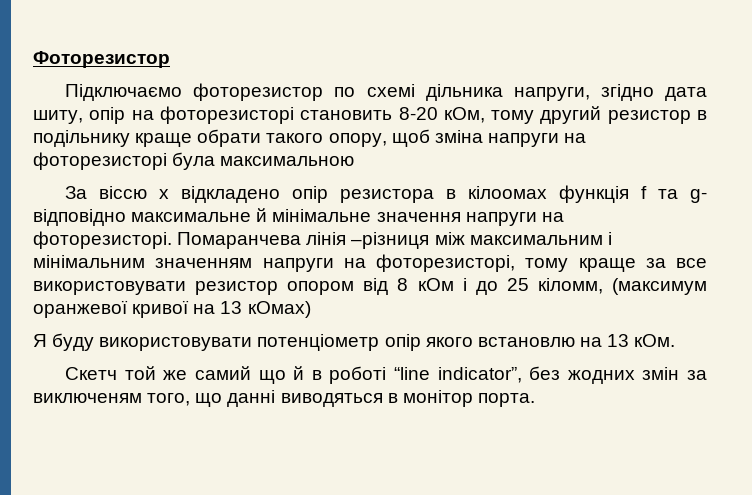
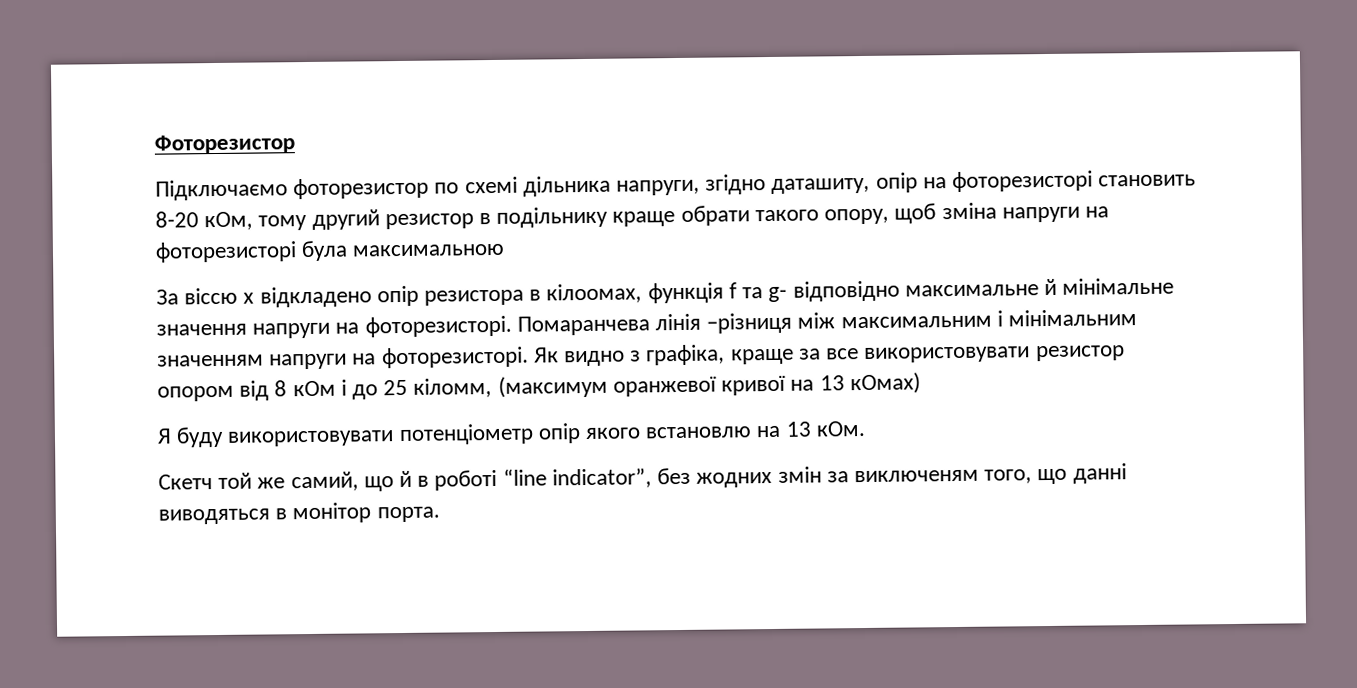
- Підключаємо фоторезистор по схемі дільника напруги, згідно дата шиту, опір на фоторезисторі становить 8-20 кОм, тому другий резистор в подільнику краще обрати такого опору, щоб зміна напруги на фоторезисторі була максимальною
+ Підключаємо фоторезистор по схемі дільника напруги, згідно даташиту, опір на фоторезисторі становить 8-20 кОм, тому другий резистор в подільнику краще обрати такого опору, щоб зміна напруги на фоторезисторі була максимальною
- За віссю х відкладено опір резистора в кілоомах функція f та g- відповідно максимальне й мінімальне значення напруги на фоторезисторі.
+ За віссю х відкладено опір резистора в кілоомах, функція f та g- відповідно максимальне й мінімальне значення напруги на фоторезисторі.
- Помаранчева лінія –різниця між максимальним і мінімальним значенням напруги на фоторезисторі, тому краще за все використовувати резистор опором від 8 кОм і до 25 кіломм, (максимум оранжевої кривої на 13 кОмах)
+ Помаранчева лінія –різниця між максимальним і мінімальним значенням напруги на фоторезисторі. Як видно з графіка, краще за все використовувати резистор опором від 8 кОм і до 25 кіломм, (максимум оранжевої кривої на 13 кОмах)
- Скетч той же самий що й в роботі “line indicator”, без жодних змін за виключеням того, що данні виводяться в монітор порта.
+ Скетч той же самий, що й в роботі “line indicator”, без жодних змін за виключеням того, що данні виводяться в монітор порта.

